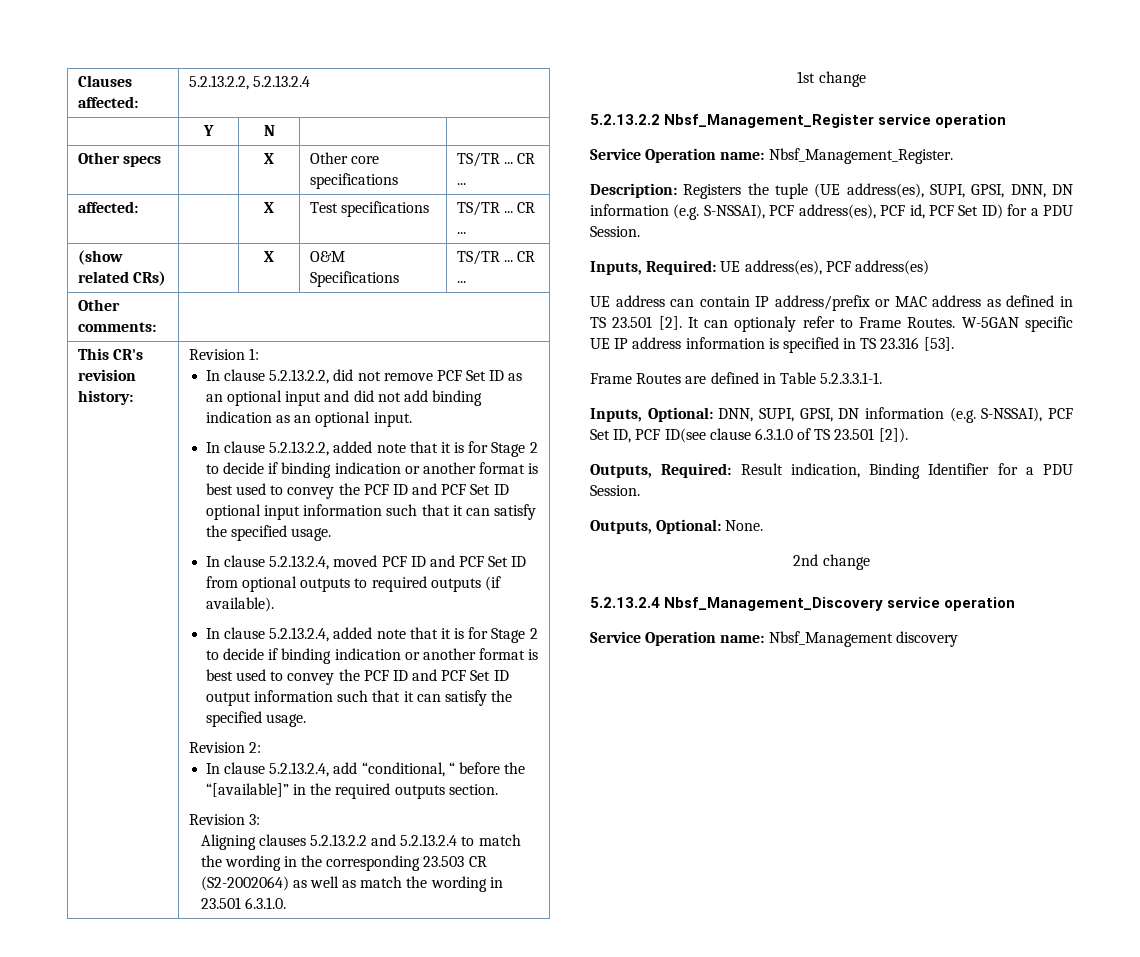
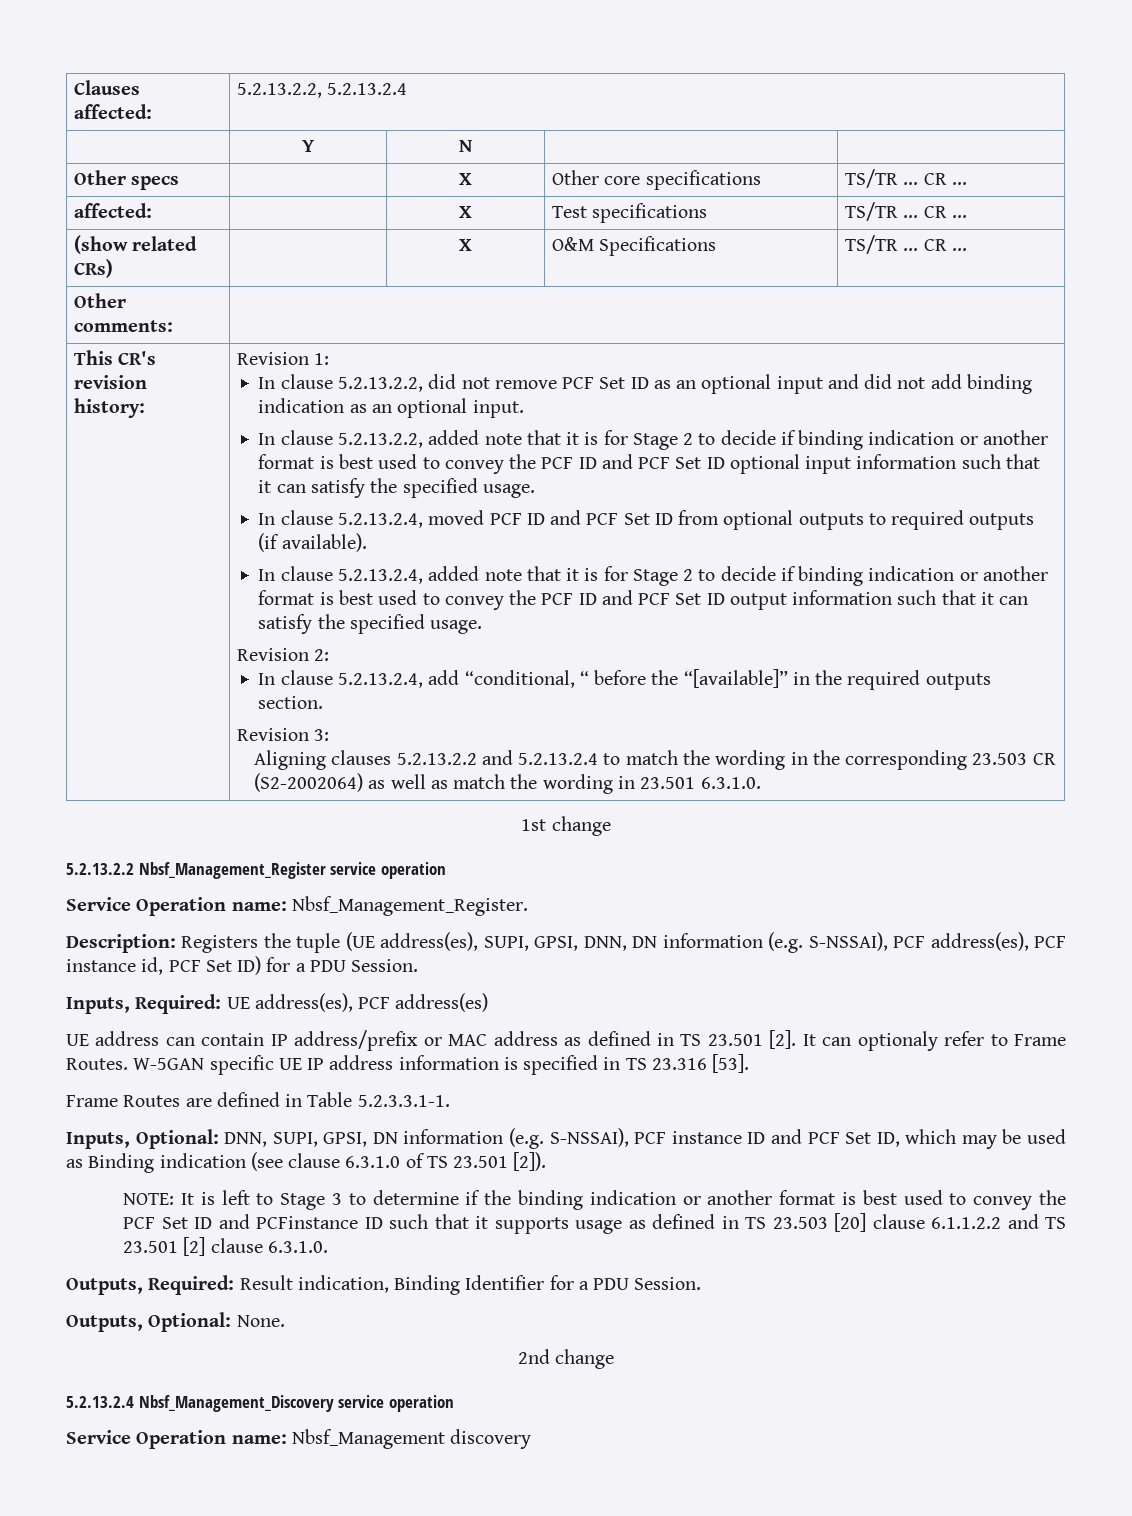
- Description: Registers the tuple (UE address(es), SUPI, GPSI, DNN, DN information (e.g. S-NSSAI), PCF address(es), PCF id, PCF Set ID) for a PDU Session.
+ Description: Registers the tuple (UE address(es), SUPI, GPSI, DNN, DN information (e.g. S-NSSAI), PCF address(es), PCF instance id, PCF Set ID) for a PDU Session.
- Inputs, Optional: DNN, SUPI, GPSI, DN information (e.g. S-NSSAI), PCF Set ID, PCF ID(see clause 6.3.1.0 of TS 23.501 [2]).
+ Inputs, Optional: DNN, SUPI, GPSI, DN information (e.g. S-NSSAI), PCF instance ID and PCF Set ID, which may be used as Binding indication (see clause 6.3.1.0 of TS 23.501 [2]).
+ NOTE: It is left to Stage 3 to determine if the binding indication or another format is best used to convey the PCF Set ID and PCFinstance ID such that it supports usage as defined in TS 23.503 [20] clause 6.1.1.2.2 and TS 23.501 [2] clause 6.3.1.0.

